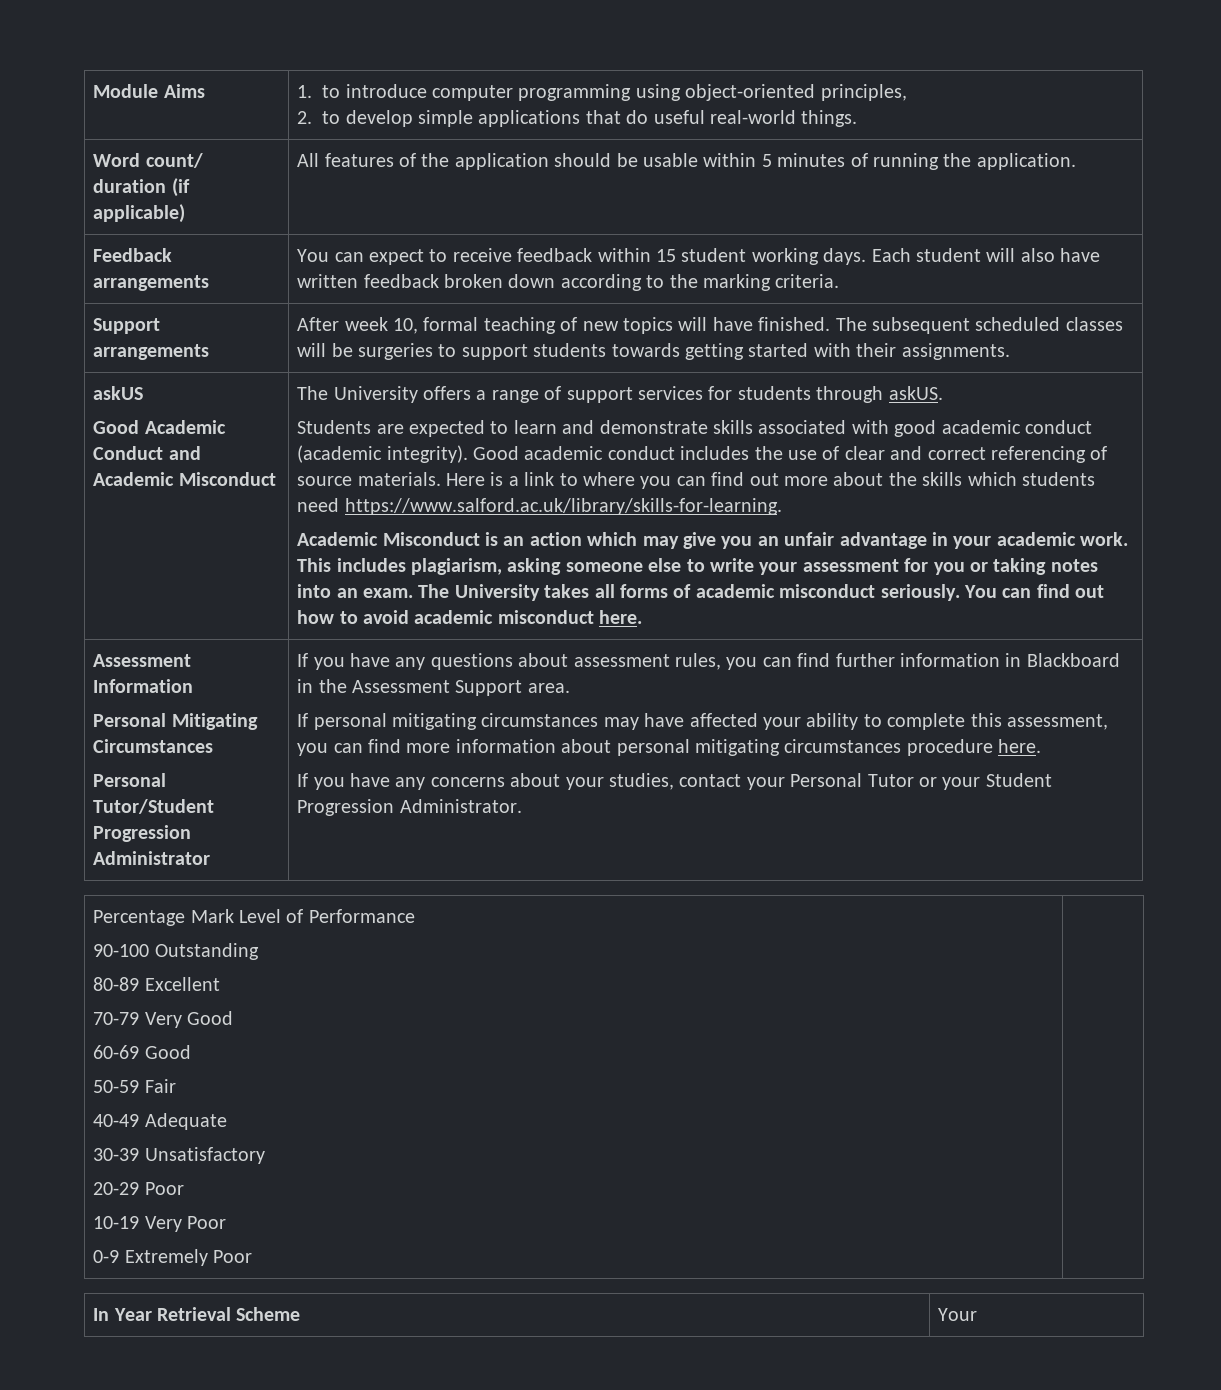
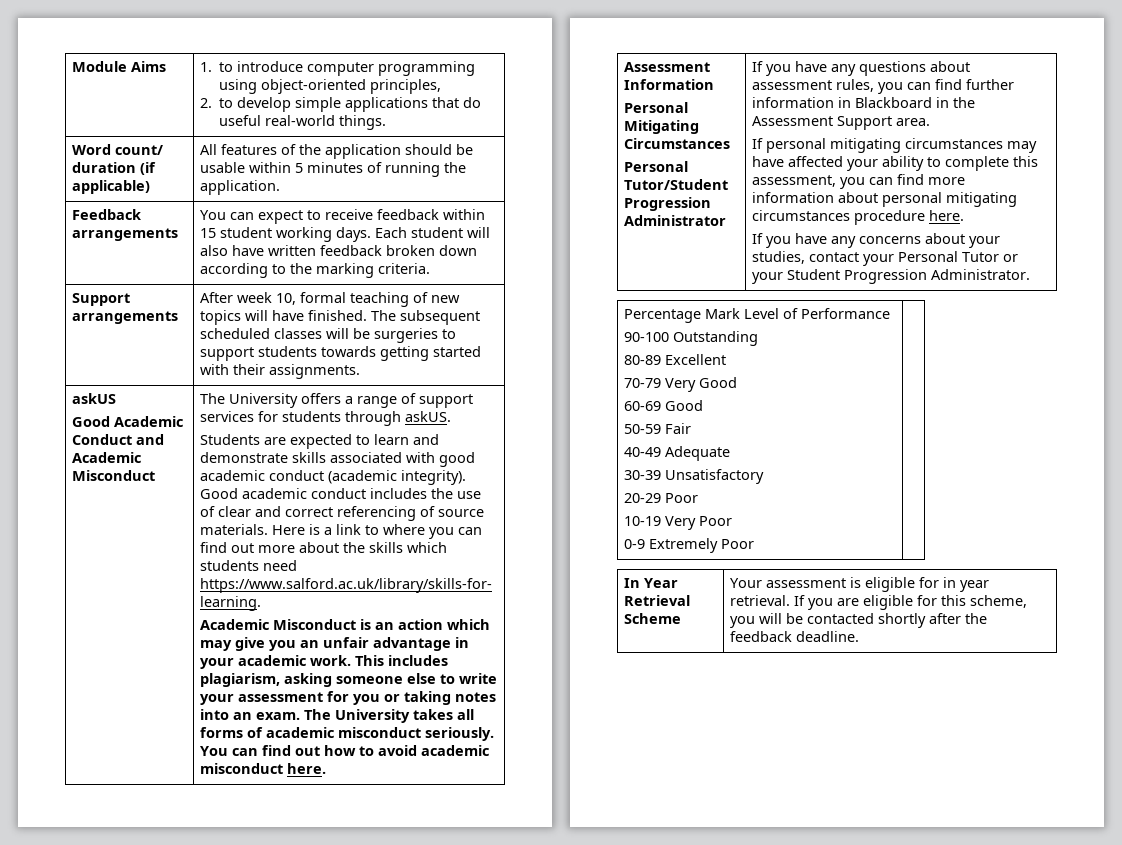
- In Year Retrieval Scheme | Your
+ In Year Retrieval Scheme | Your assessment is eligible for in year retrieval. If you are eligible for this scheme, you will be contacted shortly after the feedback deadline.

